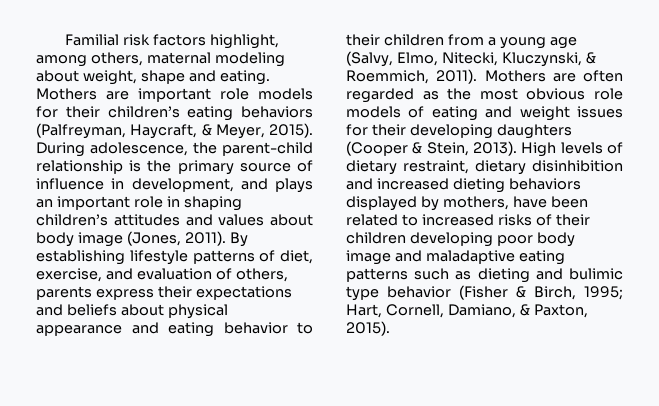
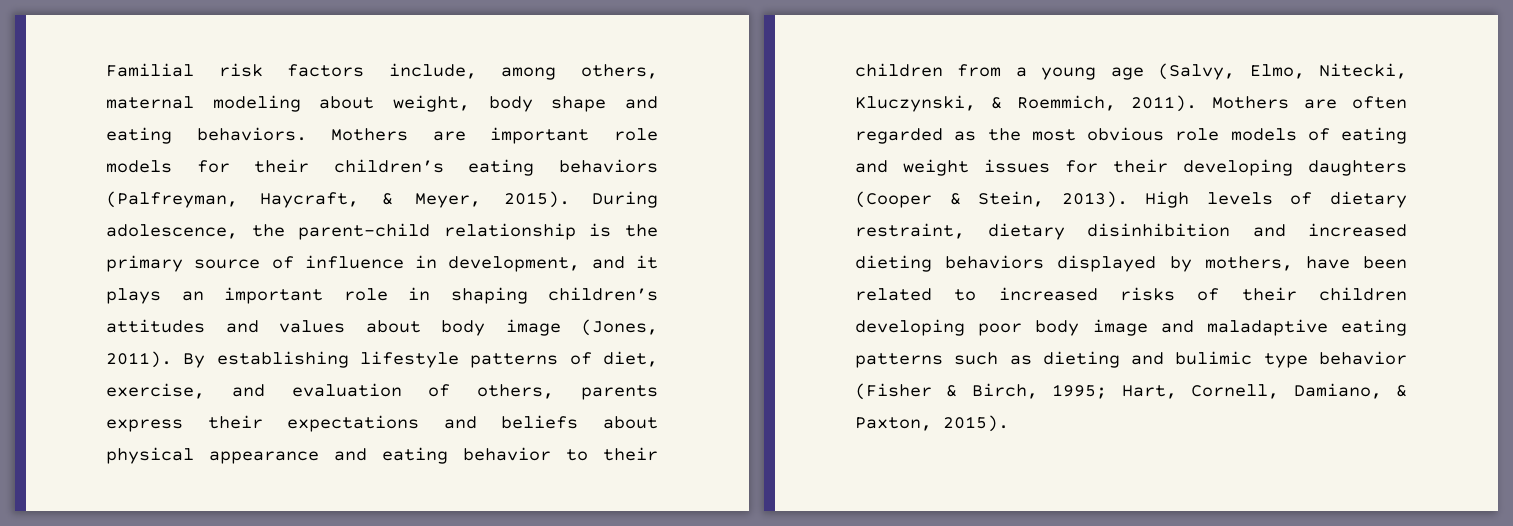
- Familial risk factors highlight, among others, maternal modeling about weight, shape and eating.
+ Familial risk factors include, among others, maternal modeling about weight, body shape and eating behaviors.
- During adolescence, the parent-child relationship is the primary source of influence in development, and plays an important role in shaping children’s attitudes and values about body image (Jones, 2011).
+ During adolescence, the parent-child relationship is the primary source of influence in development, and it plays an important role in shaping children’s attitudes and values about body image (Jones, 2011).

